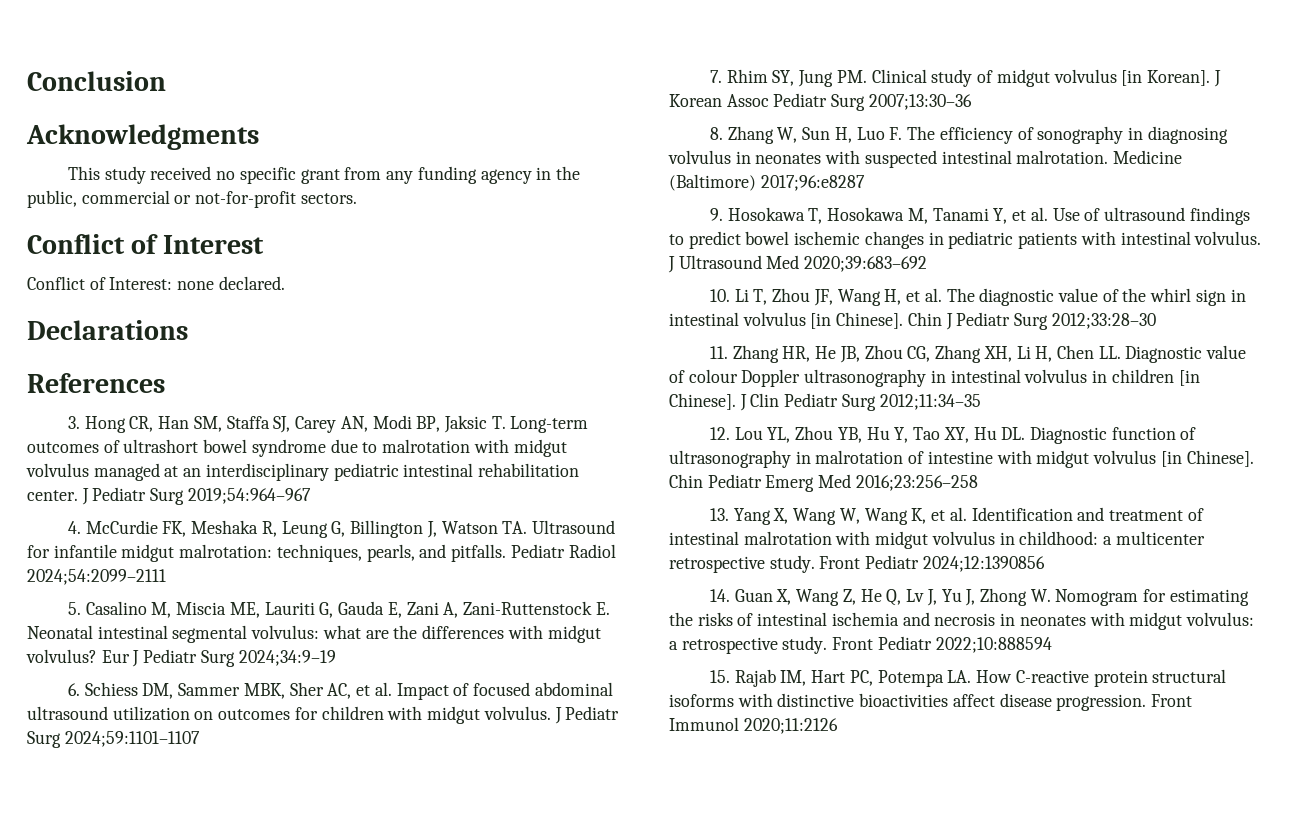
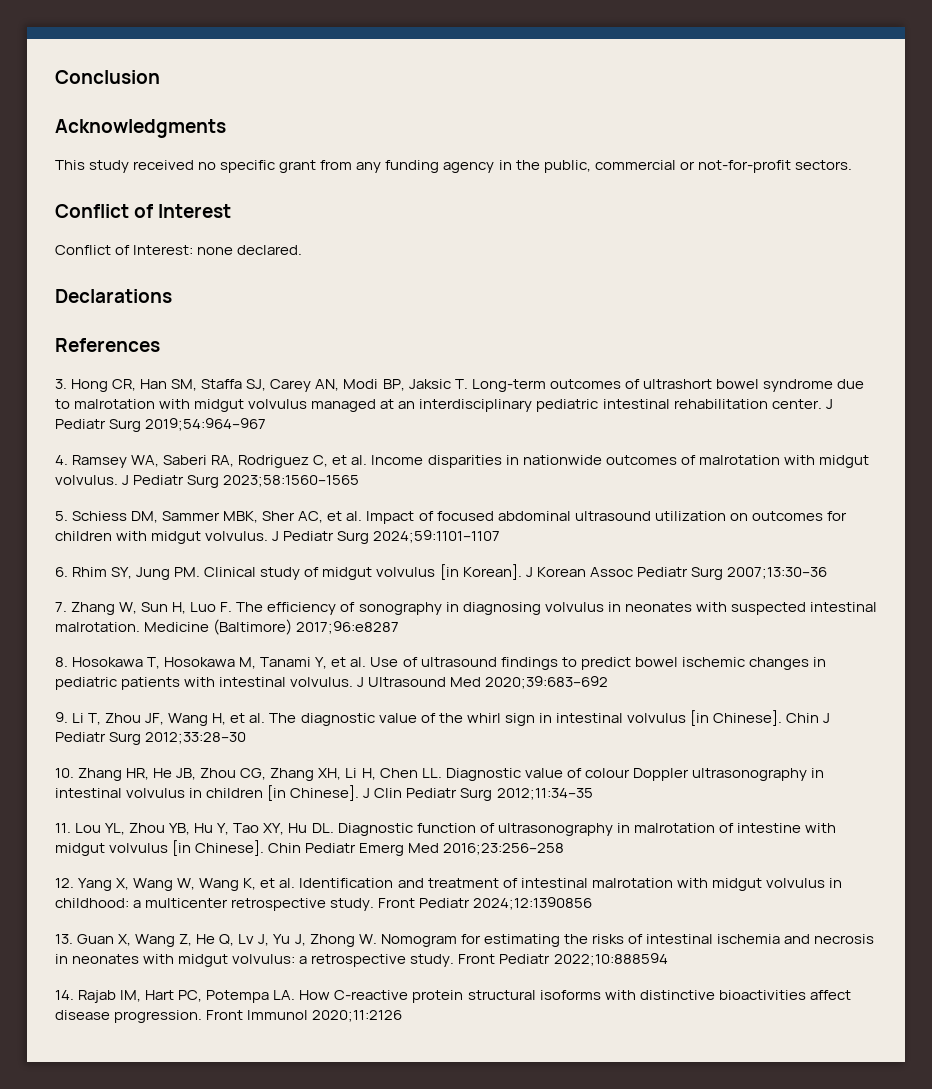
- 4. McCurdie FK, Meshaka R, Leung G, Billington J, Watson TA. Ultrasound for infantile midgut malrotation: techniques, pearls, and pitfalls. Pediatr Radiol 2024;54:2099–2111
- 5. Casalino M, Miscia ME, Lauriti G, Gauda E, Zani A, Zani-Ruttenstock E. Neonatal intestinal segmental volvulus: what are the differences with midgut volvulus? Eur J Pediatr Surg 2024;34:9–19
- 6. Schiess DM, Sammer MBK, Sher AC, et al. Impact of focused abdominal ultrasound utilization on outcomes for children with midgut volvulus.
+ 4. Ramsey WA, Saberi RA, Rodriguez C, et al. Income disparities in nationwide outcomes of malrotation with midgut volvulus. J Pediatr Surg 2023;58:1560–1565
+ 5. Schiess DM, Sammer MBK, Sher AC, et al. Impact of focused abdominal ultrasound utilization on outcomes for children with midgut volvulus.
- 7. Rhim SY, Jung PM. Clinical study of midgut volvulus [in Korean].
+ 6. Rhim SY, Jung PM. Clinical study of midgut volvulus [in Korean].
- 8. Zhang W, Sun H, Luo F. The efficiency of sonography in diagnosing volvulus in neonates with suspected intestinal malrotation.
+ 7. Zhang W, Sun H, Luo F. The efficiency of sonography in diagnosing volvulus in neonates with suspected intestinal malrotation.
- 9. Hosokawa T, Hosokawa M, Tanami Y, et al. Use of ultrasound findings to predict bowel ischemic changes in pediatric patients with intestinal volvulus.
+ 8. Hosokawa T, Hosokawa M, Tanami Y, et al. Use of ultrasound findings to predict bowel ischemic changes in pediatric patients with intestinal volvulus.
- 10. Li T, Zhou JF, Wang H, et al. The diagnostic value of the whirl sign in intestinal volvulus [in Chinese].
+ 9. Li T, Zhou JF, Wang H, et al. The diagnostic value of the whirl sign in intestinal volvulus [in Chinese].
- 11. Zhang HR, He JB, Zhou CG, Zhang XH, Li H, Chen LL. Diagnostic value of colour Doppler ultrasonography in intestinal volvulus in children [in Chinese].
+ 10. Zhang HR, He JB, Zhou CG, Zhang XH, Li H, Chen LL. Diagnostic value of colour Doppler ultrasonography in intestinal volvulus in children [in Chinese].
- 12. Lou YL, Zhou YB, Hu Y, Tao XY, Hu DL. Diagnostic function of ultrasonography in malrotation of intestine with midgut volvulus [in Chinese].
+ 11. Lou YL, Zhou YB, Hu Y, Tao XY, Hu DL. Diagnostic function of ultrasonography in malrotation of intestine with midgut volvulus [in Chinese].
- 13. Yang X, Wang W, Wang K, et al. Identification and treatment of intestinal malrotation with midgut volvulus in childhood: a multicenter retrospective study.
+ 12. Yang X, Wang W, Wang K, et al. Identification and treatment of intestinal malrotation with midgut volvulus in childhood: a multicenter retrospective study.
- 14. Guan X, Wang Z, He Q, Lv J, Yu J, Zhong W. Nomogram for estimating the risks of intestinal ischemia and necrosis in neonates with midgut volvulus: a retrospective study.
+ 13. Guan X, Wang Z, He Q, Lv J, Yu J, Zhong W. Nomogram for estimating the risks of intestinal ischemia and necrosis in neonates with midgut volvulus: a retrospective study.
- 15. Rajab IM, Hart PC, Potempa LA. How C-reactive protein structural isoforms with distinctive bioactivities affect disease progression.
+ 14. Rajab IM, Hart PC, Potempa LA. How C-reactive protein structural isoforms with distinctive bioactivities affect disease progression.

